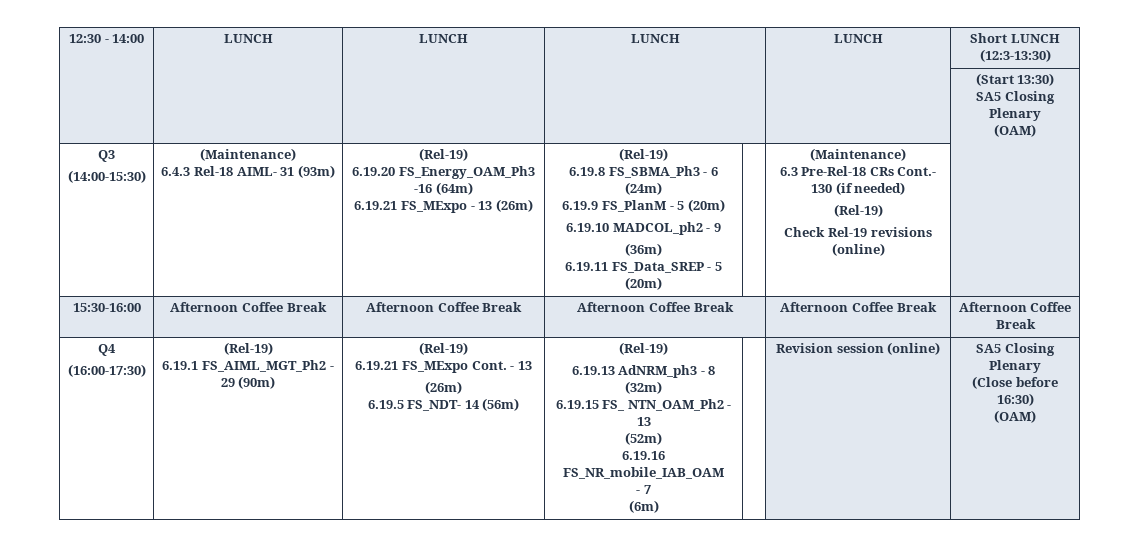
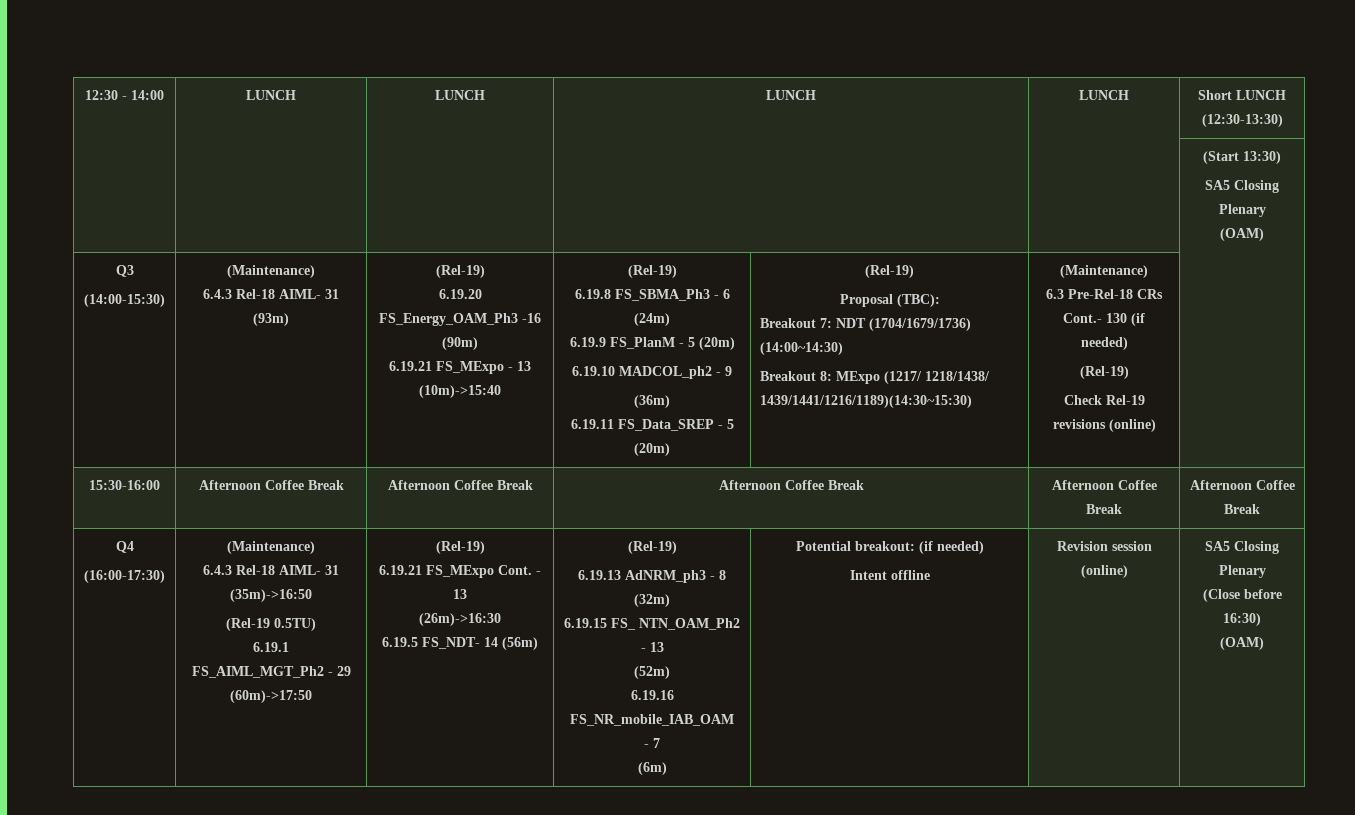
- 12:30 - 14:00 | LUNCH | LUNCH | LUNCH | LUNCH | Short LUNCH (12:3-13:30)
+ 12:30 - 14:00 | LUNCH | LUNCH | LUNCH | LUNCH | Short LUNCH (12:30-13:30)
- 6.19.20 FS_Energy_OAM_Ph3 -16 (64m)
+ 6.19.20 FS_Energy_OAM_Ph3 -16 (90m)
- 6.19.21 FS_MExpo - 13 (26m)
+ 6.19.21 FS_MExpo - 13 (10m)->15:40
- 6.19.11 FS_Data_SREP - 5 (20m)
+ 6.19.11 FS_Data_SREP - 5 (20m) | (Rel-19)
+ Proposal (TBC):
+ Breakout 7: NDT (1704/1679/1736) (14:00~14:30)
+ Breakout 8: MExpo (1217/ 1218/1438/ 1439/1441/1216/1189)(14:30~15:30)
- (16:00-17:30) | (Rel-19)
+ (16:00-17:30) | (Maintenance)
+ 6.4.3 Rel-18 AIML- 31 (35m)->16:50
+ (Rel-19 0.5TU)
- 6.19.1 FS_AIML_MGT_Ph2 - 29 (90m)
+ 6.19.1 FS_AIML_MGT_Ph2 - 29 (60m)->17:50
  6.19.21 FS_MExpo Cont. - 13
- (26m)
+ (26m)->16:30
+ Potential breakout: (if needed)
+ Intent offline

